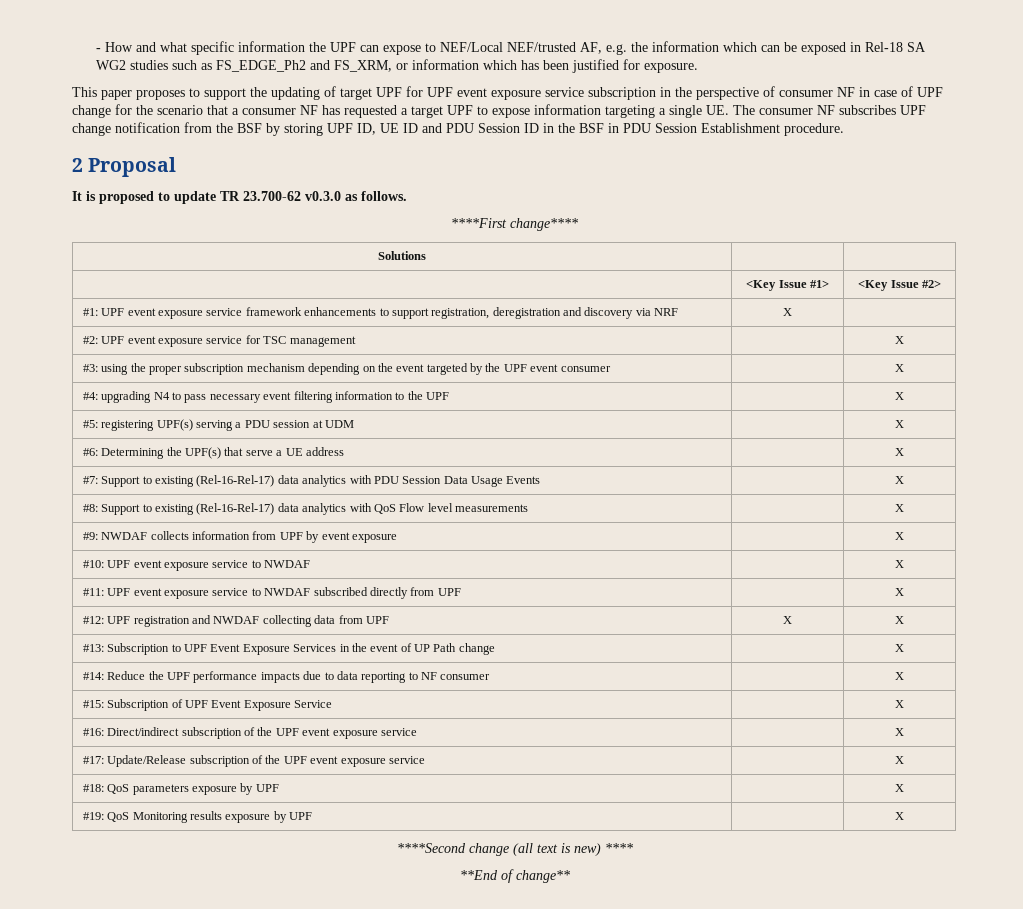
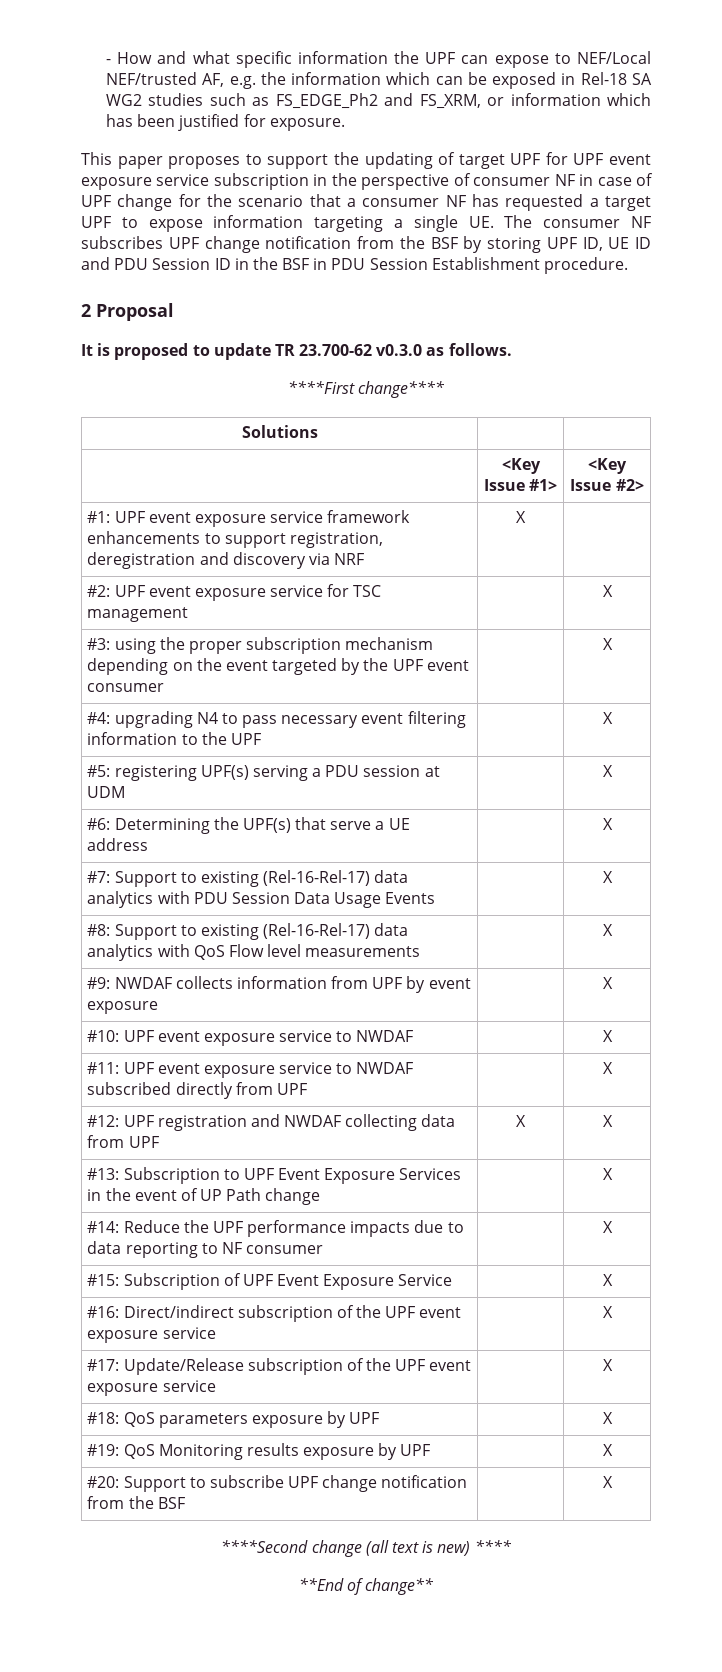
+ #20: Support to subscribe UPF change notification from the BSF | | X

